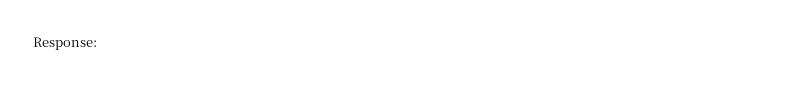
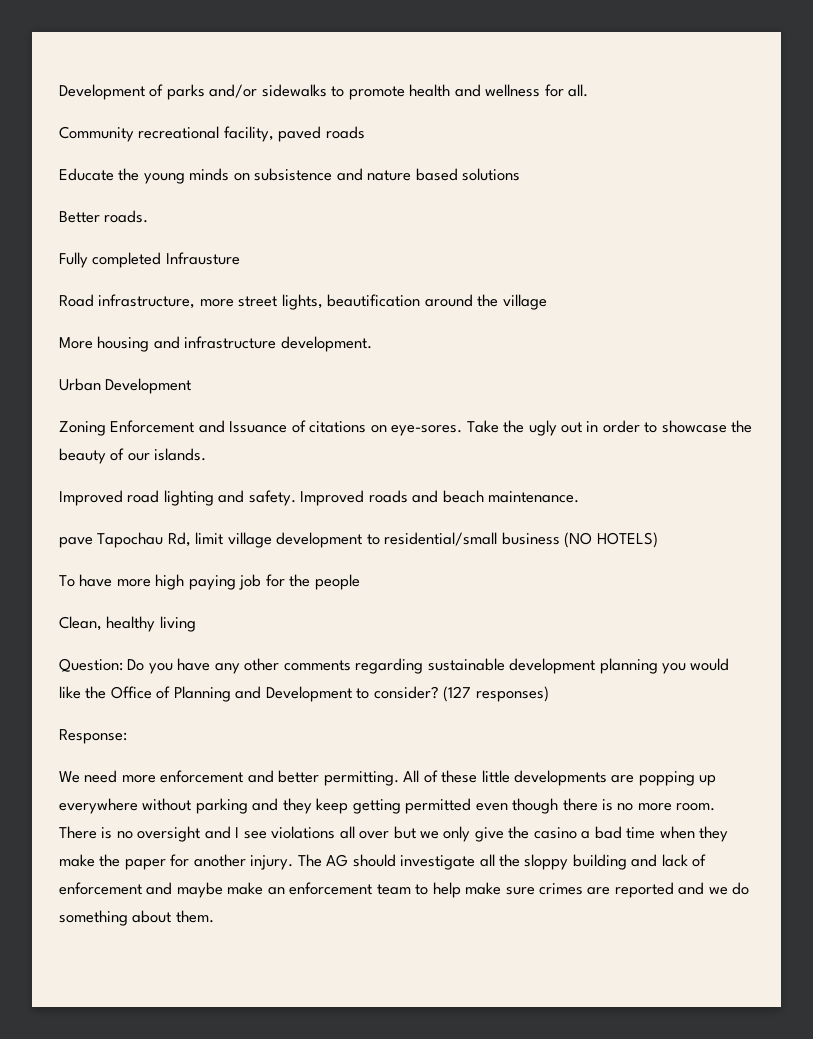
+ Development of parks and/or sidewalks to promote health and wellness for all.
+ Community recreational facility, paved roads
+ Educate the young minds on subsistence and nature based solutions
+ Better roads.
+ Fully completed Infrausture
+ Road infrastructure, more street lights, beautification around the village
+ More housing and infrastructure development.
+ Urban Development
+ Zoning Enforcement and Issuance of citations on eye-sores. Take the ugly out in order to showcase the beauty of our islands.
+ Improved road lighting and safety. Improved roads and beach maintenance.
+ pave Tapochau Rd, limit village development to residential/small business (NO HOTELS)
+ To have more high paying job for the people
+ Clean, healthy living
+ Question: Do you have any other comments regarding sustainable development planning you would like the Office of Planning and Development to consider? (127 responses)
  Response:
+ We need more enforcement and better permitting. All of these little developments are popping up everywhere without parking and they keep getting permitted even though there is no more room. There is no oversight and I see violations all over but we only give the casino a bad time when they make the paper for another injury. The AG should investigate all the sloppy building and lack of enforcement and maybe make an enforcement team to help make sure crimes are reported and we do something about them.

